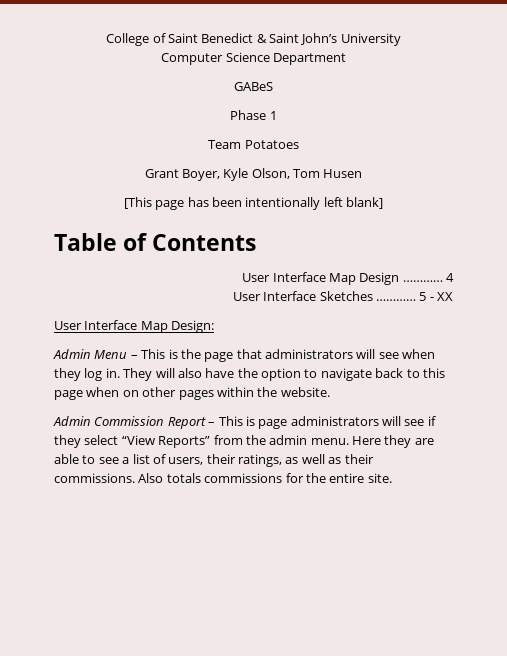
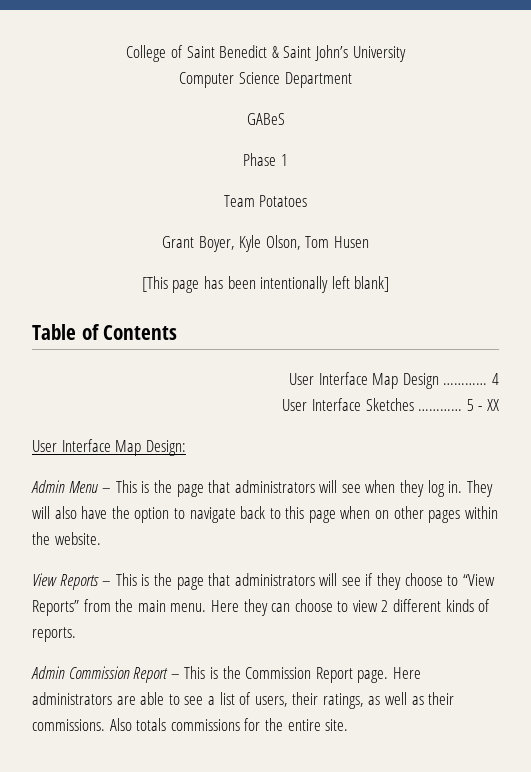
+ View Reports – This is the page that administrators will see if they choose to “View Reports” from the main menu. Here they can choose to view 2 different kinds of reports.
- Admin Commission Report – This is page administrators will see if they select “View Reports” from the admin menu. Here they are able to see a list of users, their ratings, as well as their commissions.
+ Admin Commission Report – This is the Commission Report page. Here administrators are able to see a list of users, their ratings, as well as their commissions.

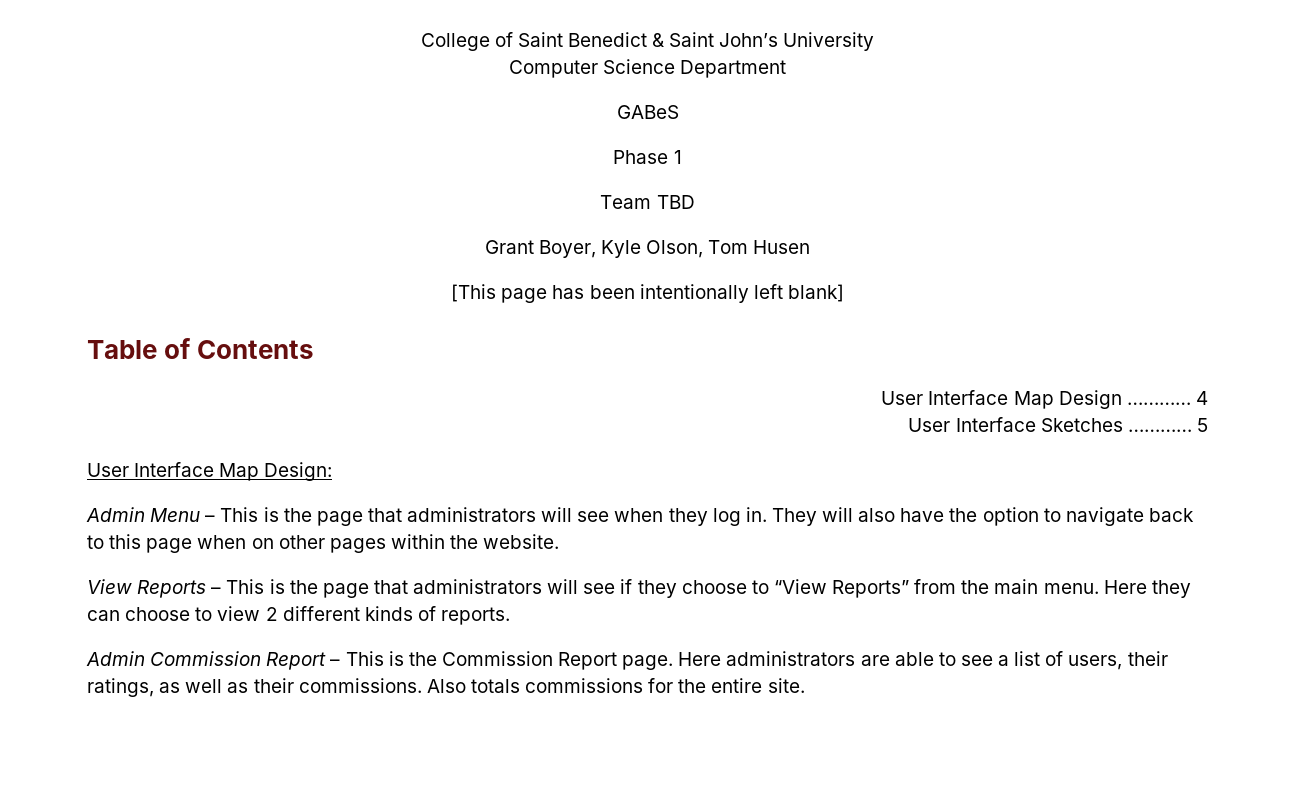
- Team Potatoes
+ Team TBD
- 5 - XX
+ 5

